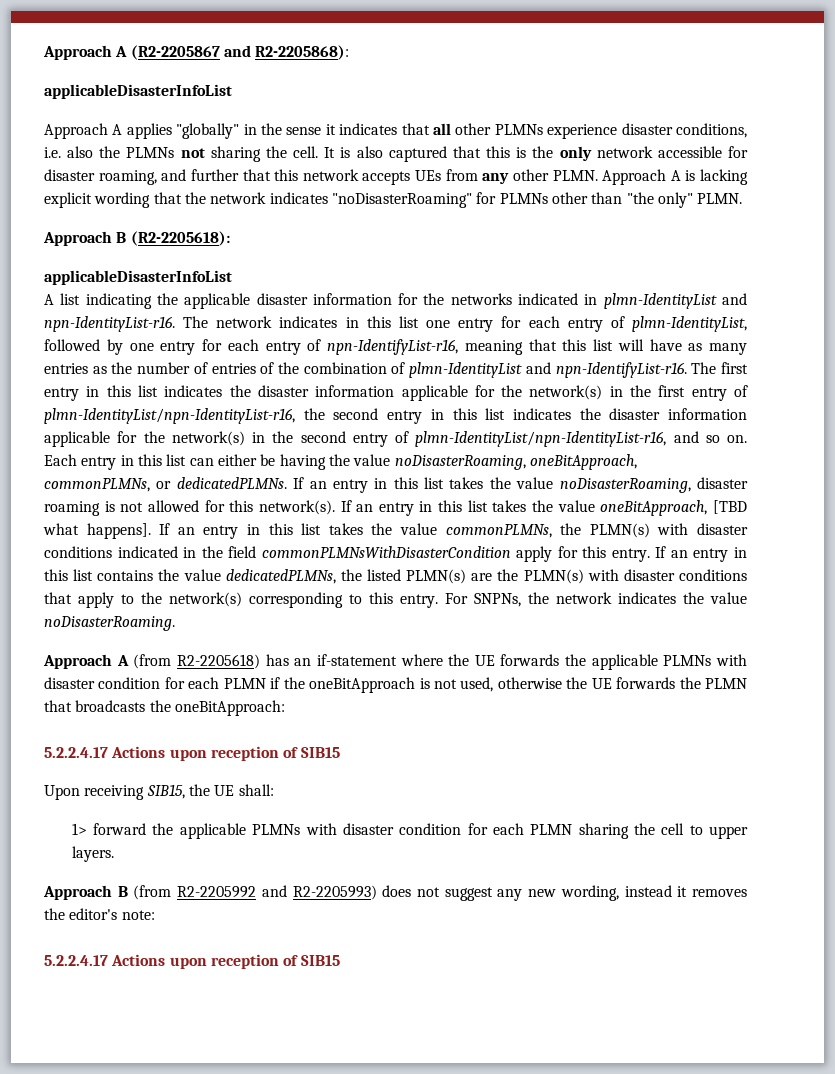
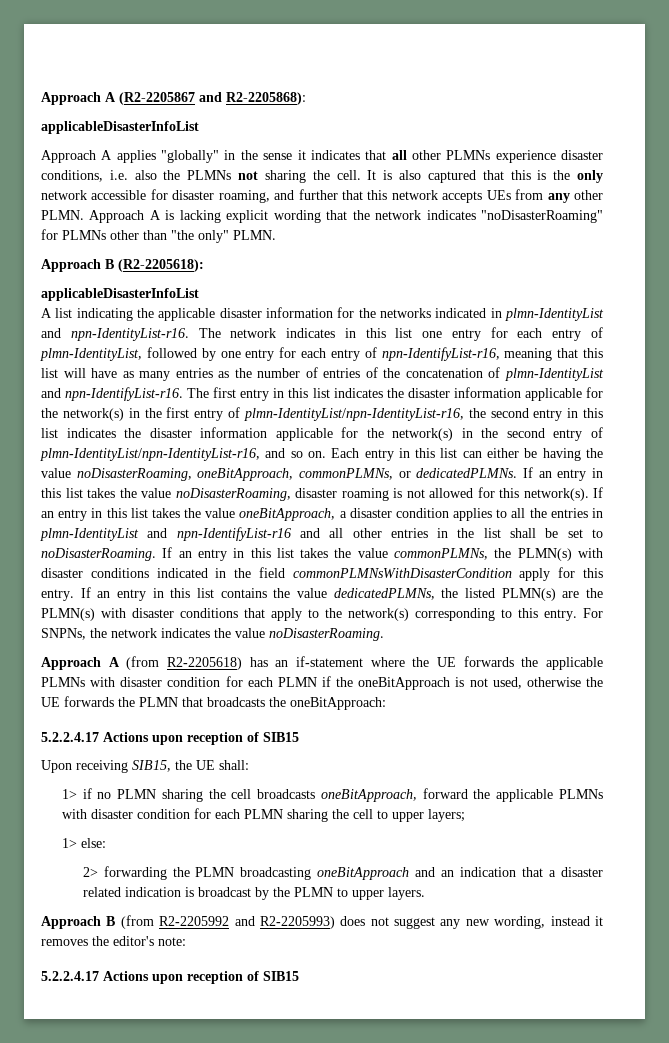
- The network indicates in this list one entry for each entry of plmn-IdentityList, followed by one entry for each entry of npn-IdentifyList-r16, meaning that this list will have as many entries as the number of entries of the combination of plmn-IdentityList and npn-IdentifyList-r16.
+ The network indicates in this list one entry for each entry of plmn-IdentityList, followed by one entry for each entry of npn-IdentifyList-r16, meaning that this list will have as many entries as the number of entries of the concatenation of plmn-IdentityList and npn-IdentifyList-r16.
- If an entry in this list takes the value oneBitApproach, [TBD what happens].
+ If an entry in this list takes the value oneBitApproach, a disaster condition applies to all the entries in plmn-IdentityList and npn-IdentifyList-r16 and all other entries in the list shall be set to noDisasterRoaming.
- 1> forward the applicable PLMNs with disaster condition for each PLMN sharing the cell to upper layers.
+ 1> if no PLMN sharing the cell broadcasts oneBitApproach, forward the applicable PLMNs with disaster condition for each PLMN sharing the cell to upper layers;
+ 1> else:
+ 2> forwarding the PLMN broadcasting oneBitApproach and an indication that a disaster related indication is broadcast by the PLMN to upper layers.

